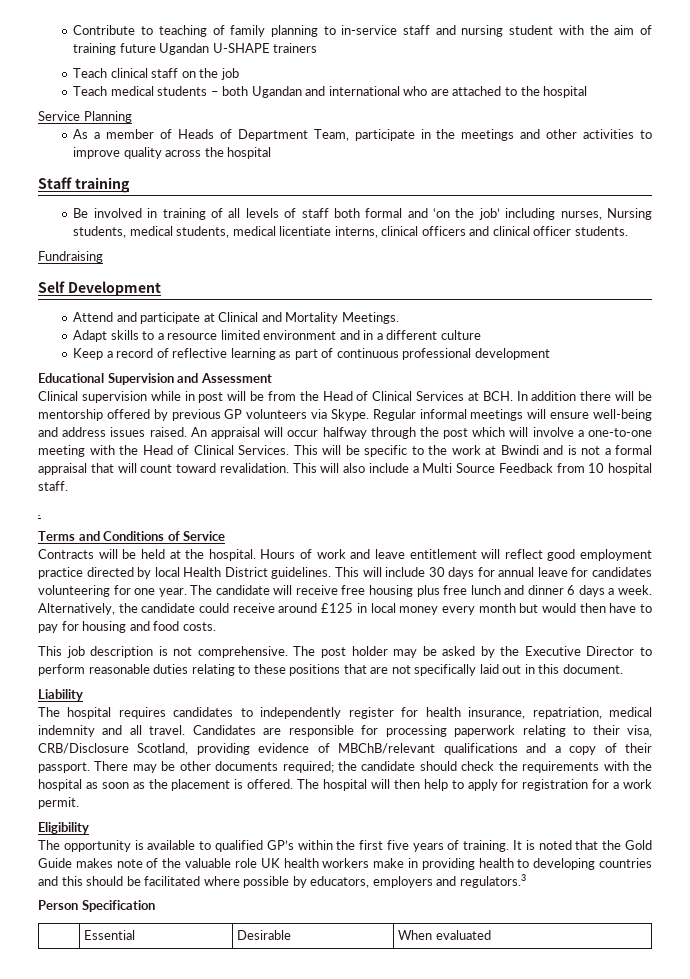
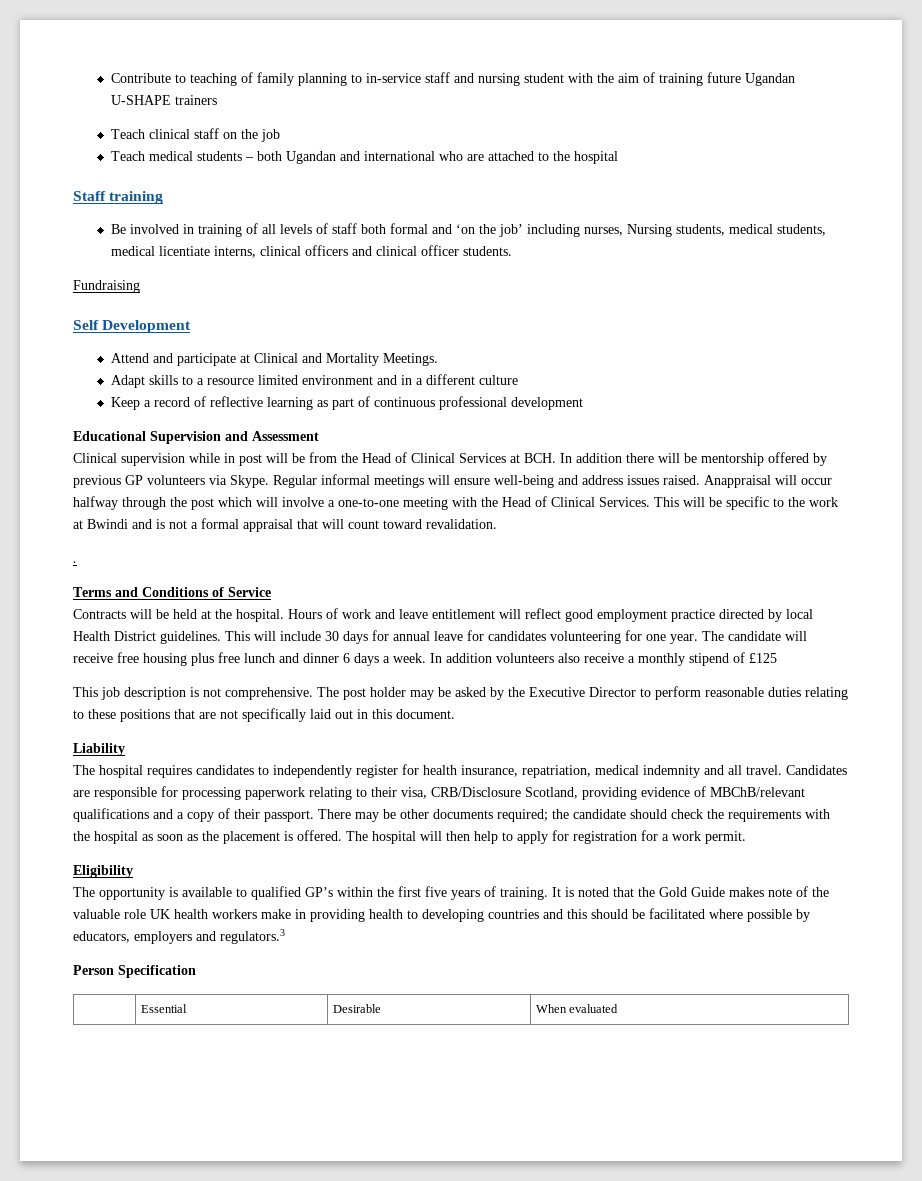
- Service Planning
- As a member of Heads of Department Team, participate in the meetings and other activities to improve quality across the hospital
- An appraisal will occur halfway through the post which will involve a one-to-one meeting with the Head of Clinical Services.
+ Anappraisal will occur halfway through the post which will involve a one-to-one meeting with the Head of Clinical Services.
- This will also include a Multi Source Feedback from 10 hospital staff.
- Alternatively, the candidate could receive around £125 in local money every month but would then have to pay for housing and food costs.
+ In addition volunteers also receive a monthly stipend of £125

